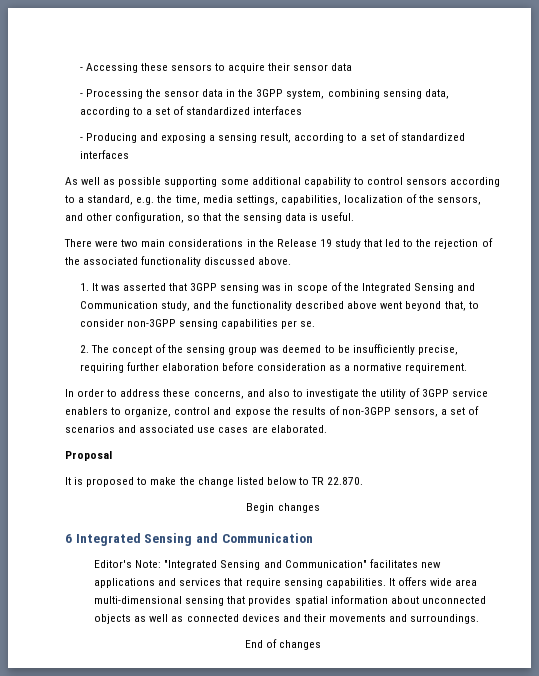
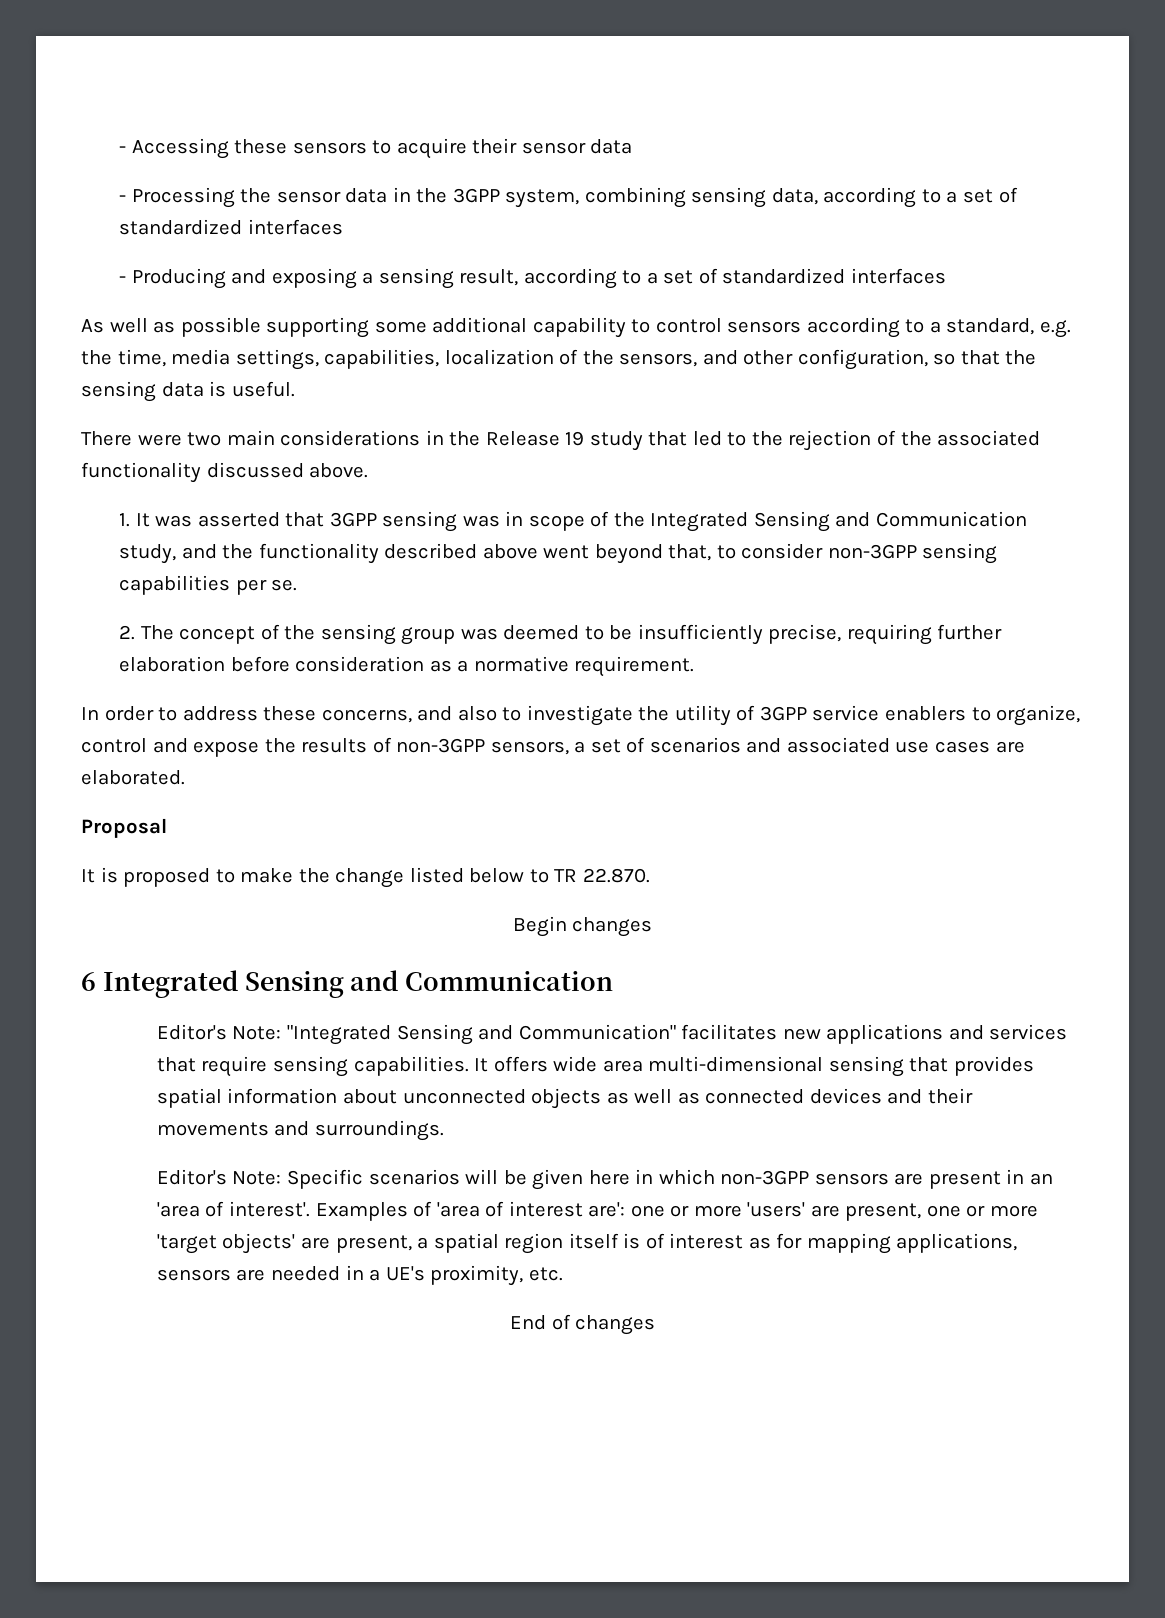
+ Editor's Note: Specific scenarios will be given here in which non-3GPP sensors are present in an 'area of interest'. Examples of 'area of interest are': one or more 'users' are present, one or more 'target objects' are present, a spatial region itself is of interest as for mapping applications, sensors are needed in a UE's proximity, etc.

